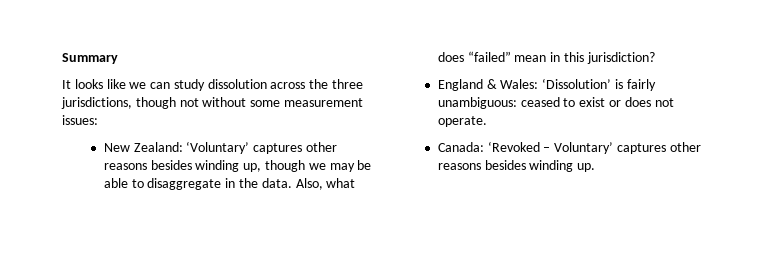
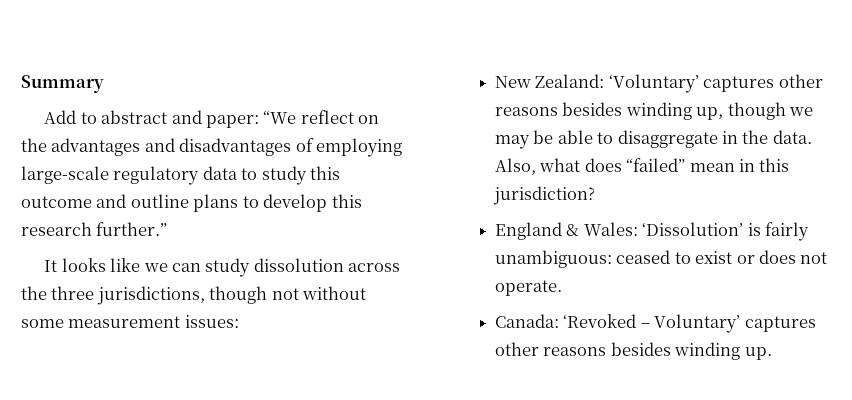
+ Add to abstract and paper: “We reflect on the advantages and disadvantages of employing large-scale regulatory data to study this outcome and outline plans to develop this research further.”

